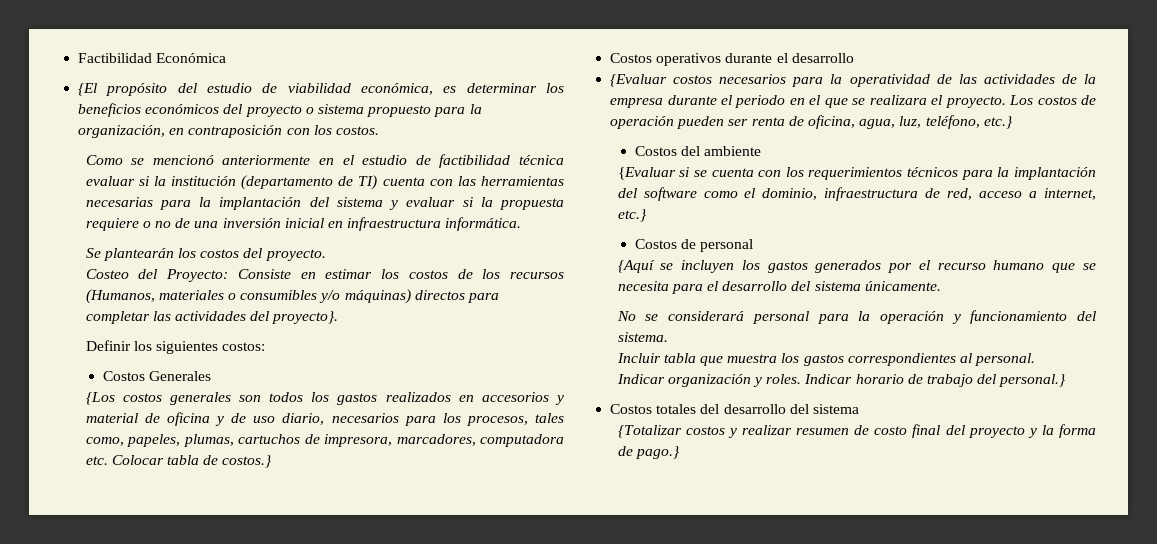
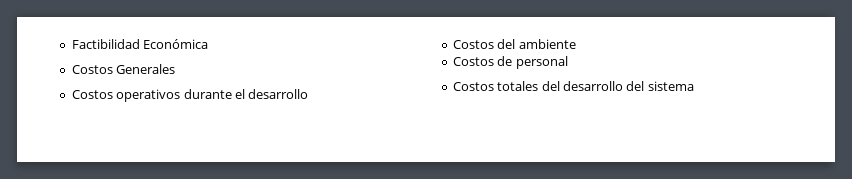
- {El propósito del estudio de viabilidad económica, es determinar los beneficios económicos del proyecto o sistema propuesto para la organización, en contraposición con los costos.
- Como se mencionó anteriormente en el estudio de factibilidad técnica evaluar si la institución (departamento de TI) cuenta con las herramientas necesarias para la implantación del sistema y evaluar si la propuesta requiere o no de una inversión inicial en infraestructura informática.
- Se plantearán los costos del proyecto.
- Costeo del Proyecto: Consiste en estimar los costos de los recursos (Humanos, materiales o consumibles y/o máquinas) directos para completar las actividades del proyecto}.
- Definir los siguientes costos:
  Costos Generales
- {Los costos generales son todos los gastos realizados en accesorios y material de oficina y de uso diario, necesarios para los procesos, tales como, papeles, plumas, cartuchos de impresora, marcadores, computadora etc. Colocar tabla de costos.}
- {Evaluar costos necesarios para la operatividad de las actividades de la empresa durante el periodo en el que se realizara el proyecto. Los costos de operación pueden ser renta de oficina, agua, luz, teléfono, etc.}
  Costos del ambiente
- {Evaluar si se cuenta con los requerimientos técnicos para la implantación del software como el dominio, infraestructura de red, acceso a internet, etc.}
  Costos de personal
- {Aquí se incluyen los gastos generados por el recurso humano que se necesita para el desarrollo del sistema únicamente.
- No se considerará personal para la operación y funcionamiento del sistema.
- Incluir tabla que muestra los gastos correspondientes al personal.
- Indicar organización y roles. Indicar horario de trabajo del personal.}
- {Totalizar costos y realizar resumen de costo final del proyecto y la forma de pago.}

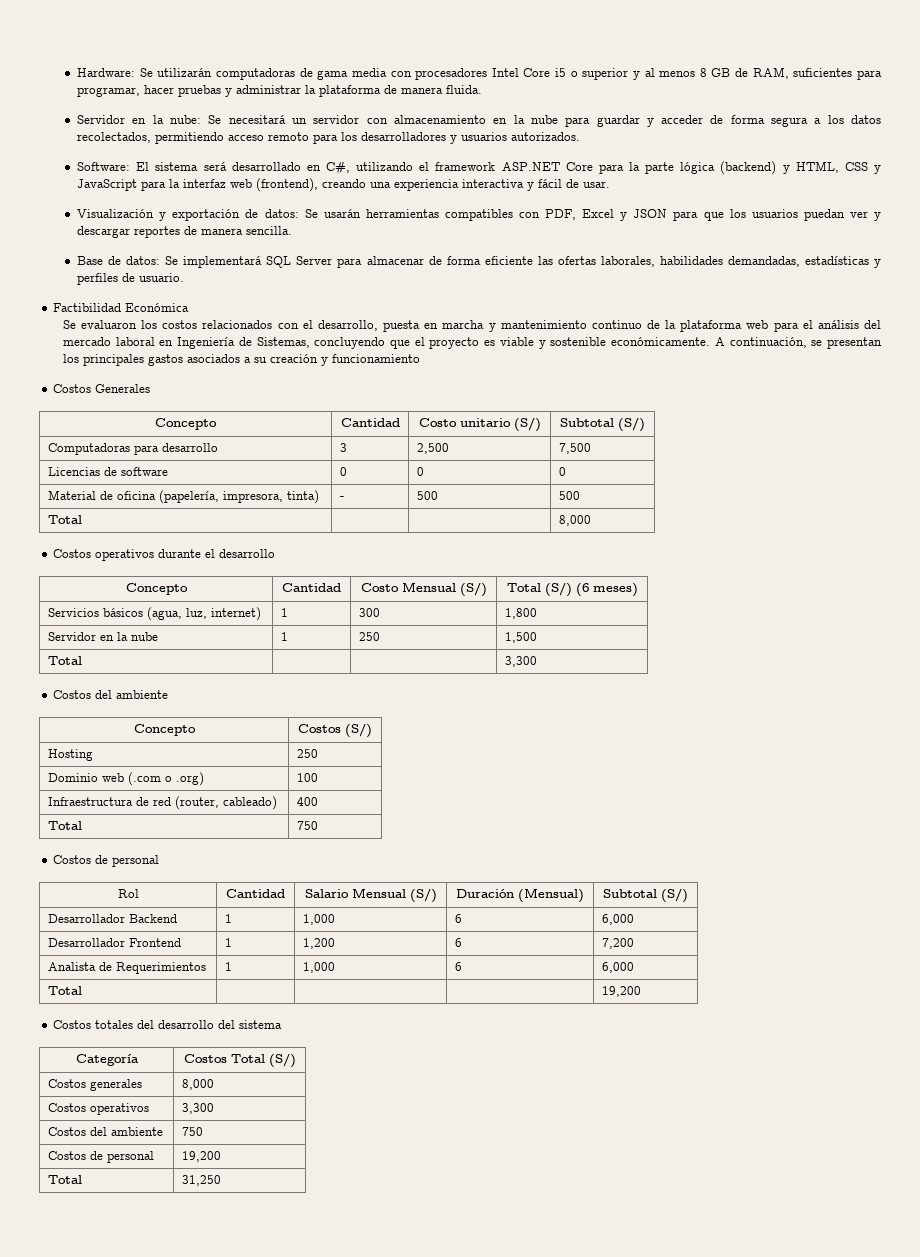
+ Hardware: Se utilizarán computadoras de gama media con procesadores Intel Core i5 o superior y al menos 8 GB de RAM, suficientes para programar, hacer pruebas y administrar la plataforma de manera fluida.
+ Servidor en la nube: Se necesitará un servidor con almacenamiento en la nube para guardar y acceder de forma segura a los datos recolectados, permitiendo acceso remoto para los desarrolladores y usuarios autorizados.
+ Software: El sistema será desarrollado en C#, utilizando el framework ASP.NET Core para la parte lógica (backend) y HTML, CSS y JavaScript para la interfaz web (frontend), creando una experiencia interactiva y fácil de usar.
+ Visualización y exportación de datos: Se usarán herramientas compatibles con PDF, Excel y JSON para que los usuarios puedan ver y descargar reportes de manera sencilla.
+ Base de datos: Se implementará SQL Server para almacenar de forma eficiente las ofertas laborales, habilidades demandadas, estadísticas y perfiles de usuario.
  Factibilidad Económica
+ Se evaluaron los costos relacionados con el desarrollo, puesta en marcha y mantenimiento continuo de la plataforma web para el análisis del mercado laboral en Ingeniería de Sistemas, concluyendo que el proyecto es viable y sostenible económicamente. A continuación, se presentan los principales gastos asociados a su creación y funcionamiento
  Costos Generales
+ Concepto | Cantidad | Costo unitario (S/) | Subtotal (S/)
+ Computadoras para desarrollo | 3 | 2,500 | 7,500
+ Licencias de software | 0 | 0 | 0
+ Material de oficina (papelería, impresora, tinta) | - | 500 | 500
+ Total | | | 8,000
+ Concepto | Cantidad | Costo Mensual (S/) | Total (S/) (6 meses)
+ Servicios básicos (agua, luz, internet) | 1 | 300 | 1,800
+ Servidor en la nube | 1 | 250 | 1,500
+ Total | | | 3,300
  Costos del ambiente
+ Concepto | Costos (S/)
+ Hosting | 250
+ Dominio web (.com o .org) | 100
+ Infraestructura de red (router, cableado) | 400
+ Total | 750
  Costos de personal
+ Rol | Cantidad | Salario Mensual (S/) | Duración (Mensual) | Subtotal (S/)
+ Desarrollador Backend | 1 | 1,000 | 6 | 6,000
+ Desarrollador Frontend | 1 | 1,200 | 6 | 7,200
+ Analista de Requerimientos | 1 | 1,000 | 6 | 6,000
+ Total | | | | 19,200
+ Categoría | Costos Total (S/)
+ Costos generales | 8,000
+ Costos operativos | 3,300
+ Costos del ambiente | 750
+ Costos de personal | 19,200
+ Total | 31,250

